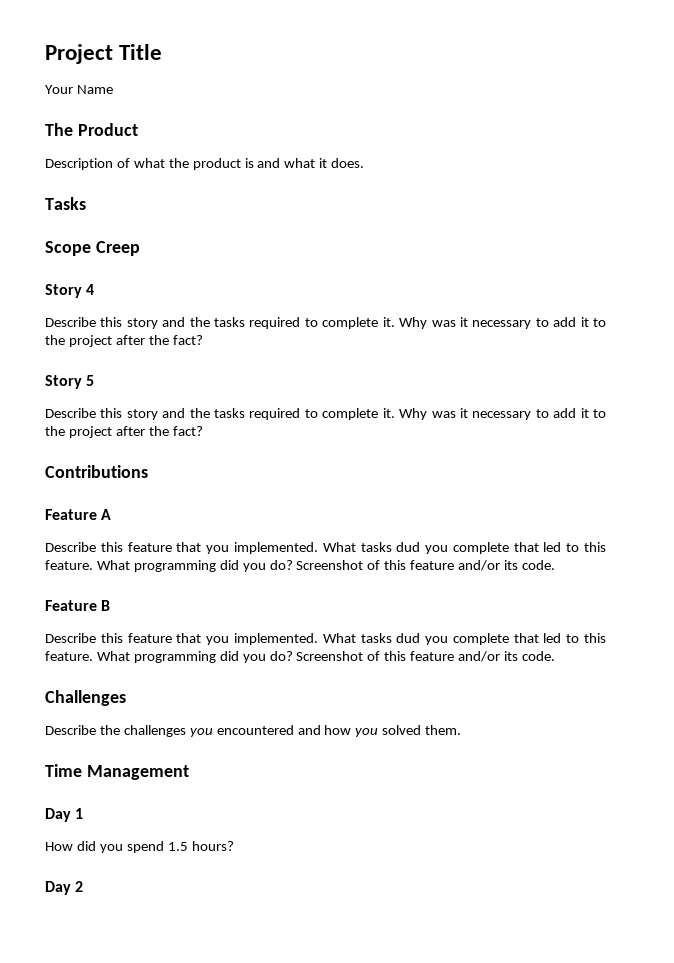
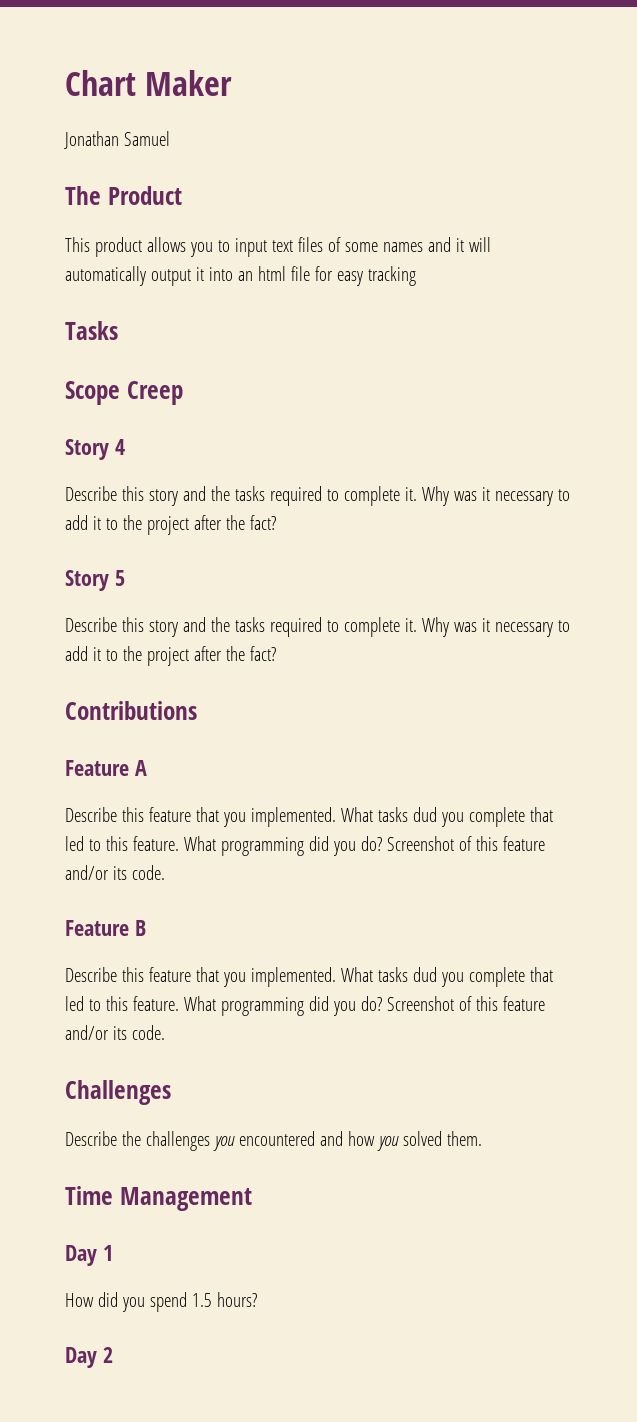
- Project Title
- Your Name
+ Chart Maker
+ Jonathan Samuel
  The Product
- Description of what the product is and what it does.
+ This product allows you to input text files of some names and it will automatically output it into an html file for easy tracking

